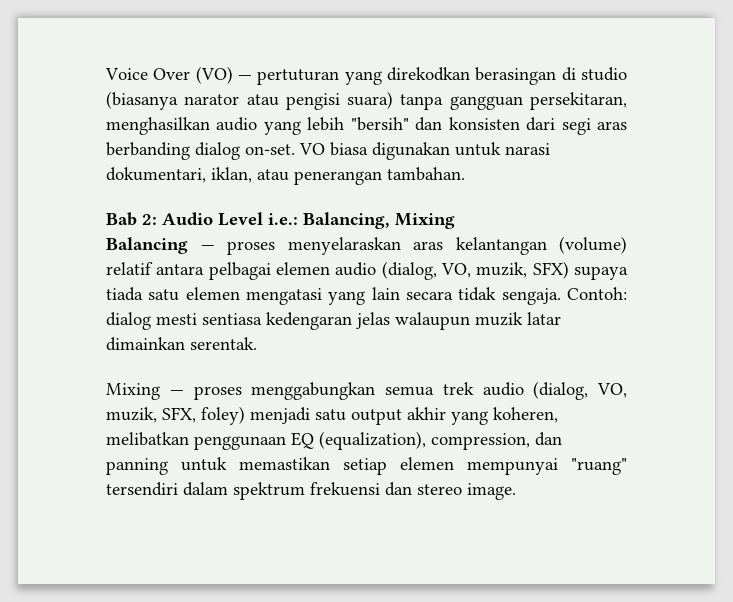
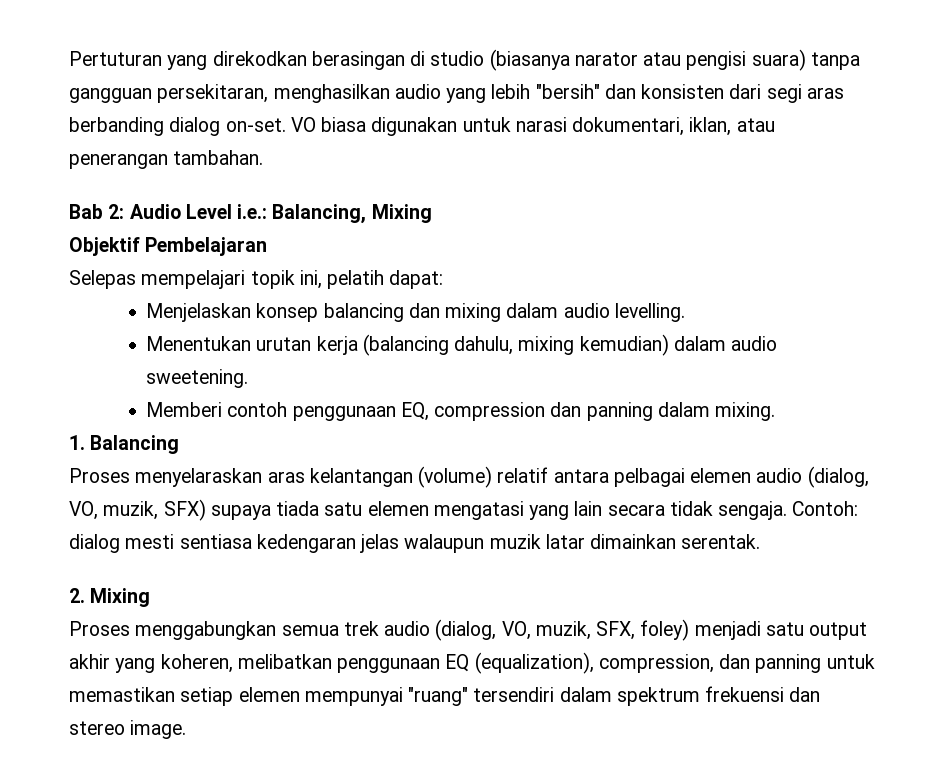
- Voice Over (VO) — pertuturan yang direkodkan berasingan di studio (biasanya narator atau pengisi suara) tanpa gangguan persekitaran, menghasilkan audio yang lebih "bersih" dan konsisten dari segi aras berbanding dialog on-set.
+ Pertuturan yang direkodkan berasingan di studio (biasanya narator atau pengisi suara) tanpa gangguan persekitaran, menghasilkan audio yang lebih "bersih" dan konsisten dari segi aras berbanding dialog on-set.
- Balancing — proses menyelaraskan aras kelantangan (volume) relatif antara pelbagai elemen audio (dialog, VO, muzik, SFX) supaya tiada satu elemen mengatasi yang lain secara tidak sengaja.
+ Objektif Pembelajaran
+ Selepas mempelajari topik ini, pelatih dapat:
+ Menjelaskan konsep balancing dan mixing dalam audio levelling.
+ Menentukan urutan kerja (balancing dahulu, mixing kemudian) dalam audio sweetening.
+ Memberi contoh penggunaan EQ, compression dan panning dalam mixing.
+ 1. Balancing
+ Proses menyelaraskan aras kelantangan (volume) relatif antara pelbagai elemen audio (dialog, VO, muzik, SFX) supaya tiada satu elemen mengatasi yang lain secara tidak sengaja.
- Mixing — proses menggabungkan semua trek audio (dialog, VO, muzik, SFX, foley) menjadi satu output akhir yang koheren, melibatkan penggunaan EQ (equalization), compression, dan panning untuk memastikan setiap elemen mempunyai "ruang" tersendiri dalam spektrum frekuensi dan stereo image.
+ 2. Mixing
+ Proses menggabungkan semua trek audio (dialog, VO, muzik, SFX, foley) menjadi satu output akhir yang koheren, melibatkan penggunaan EQ (equalization), compression, dan panning untuk memastikan setiap elemen mempunyai "ruang" tersendiri dalam spektrum frekuensi dan stereo image.

